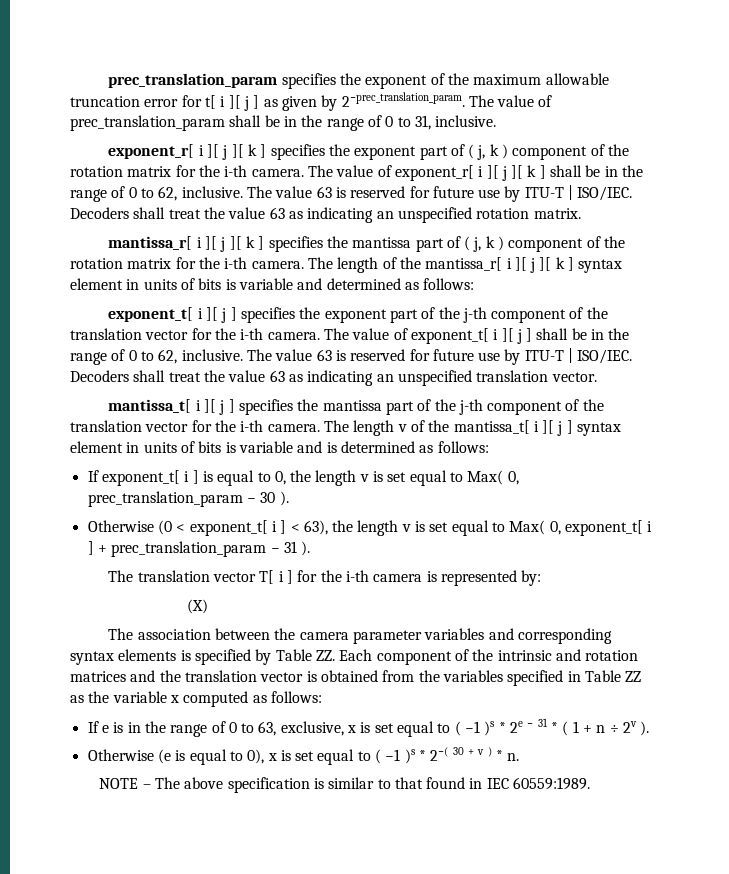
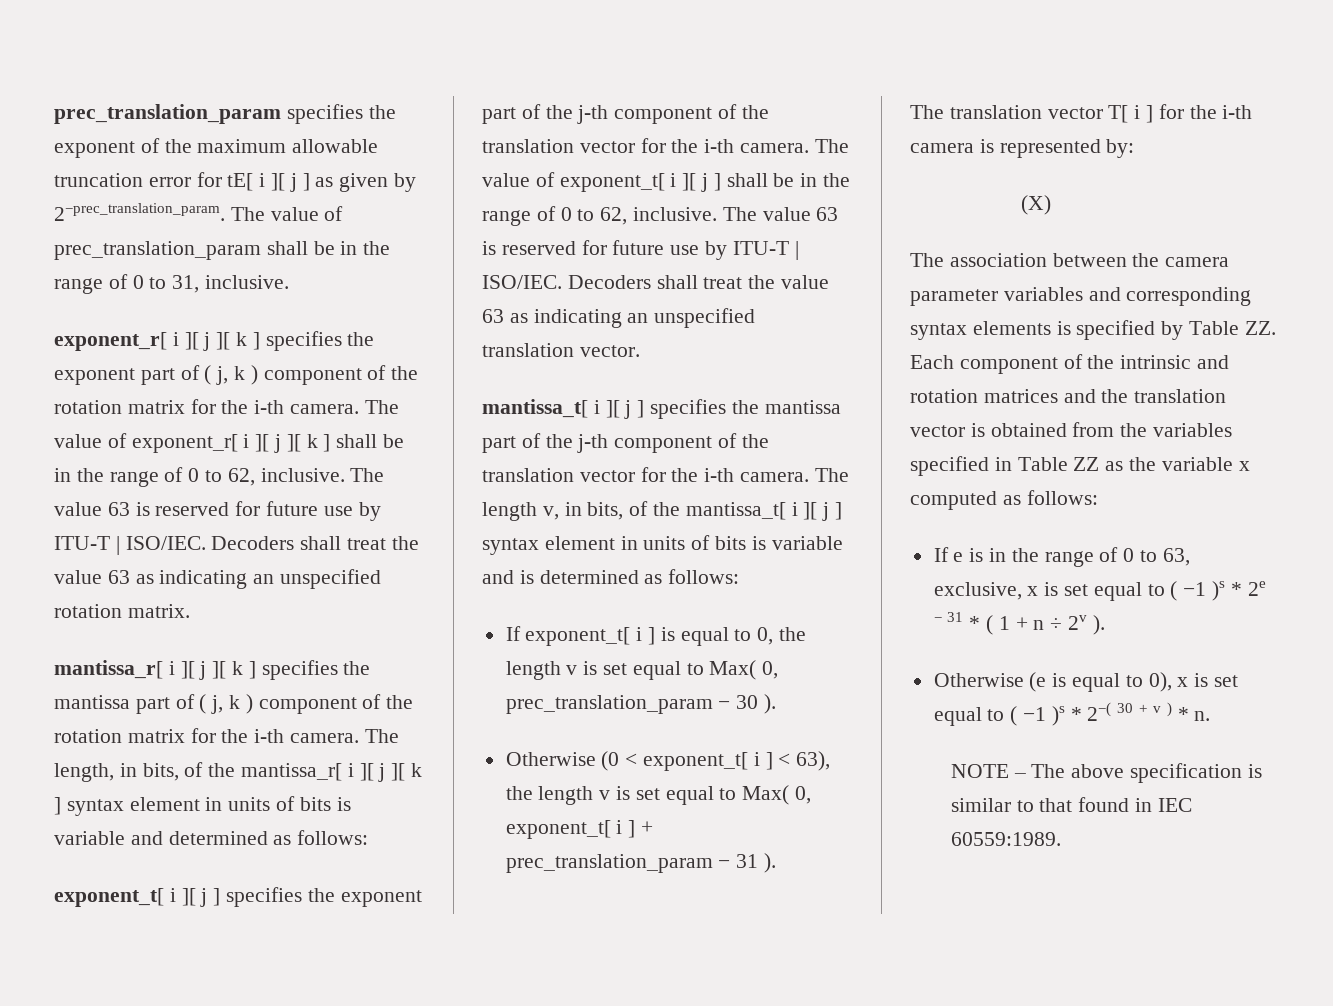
- prec_translation_param specifies the exponent of the maximum allowable truncation error for t[ i ][ j ] as given by 2−prec_translation_param.
+ prec_translation_param specifies the exponent of the maximum allowable truncation error for tE[ i ][ j ] as given by 2−prec_translation_param.
- The length of the mantissa_r[ i ][ j ][ k ] syntax element in units of bits is variable and determined as follows:
+ The length, in bits, of the mantissa_r[ i ][ j ][ k ] syntax element in units of bits is variable and determined as follows:
- The length v of the mantissa_t[ i ][ j ] syntax element in units of bits is variable and is determined as follows:
+ The length v, in bits, of the mantissa_t[ i ][ j ] syntax element in units of bits is variable and is determined as follows:

